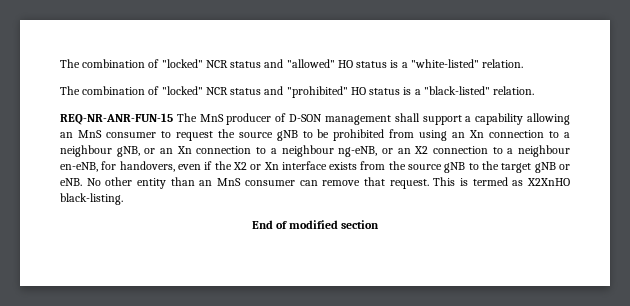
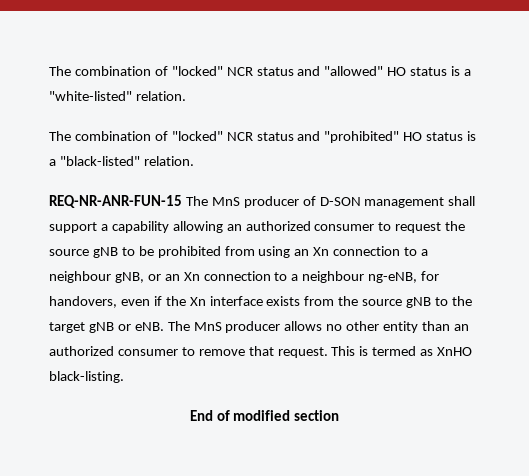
- REQ-NR-ANR-FUN-15 The MnS producer of D-SON management shall support a capability allowing an MnS consumer to request the source gNB to be prohibited from using an Xn connection to a neighbour gNB, or an Xn connection to a neighbour ng-eNB, or an X2 connection to a neighbour en-eNB, for handovers, even if the X2 or Xn interface exists from the source gNB to the target gNB or eNB.
+ REQ-NR-ANR-FUN-15 The MnS producer of D-SON management shall support a capability allowing an authorized consumer to request the source gNB to be prohibited from using an Xn connection to a neighbour gNB, or an Xn connection to a neighbour ng-eNB, for handovers, even if the Xn interface exists from the source gNB to the target gNB or eNB.
- No other entity than an MnS consumer can remove that request.
+ The MnS producer allows no other entity than an authorized consumer to remove that request.
- This is termed as X2XnHO black-listing.
+ This is termed as XnHO black-listing.

